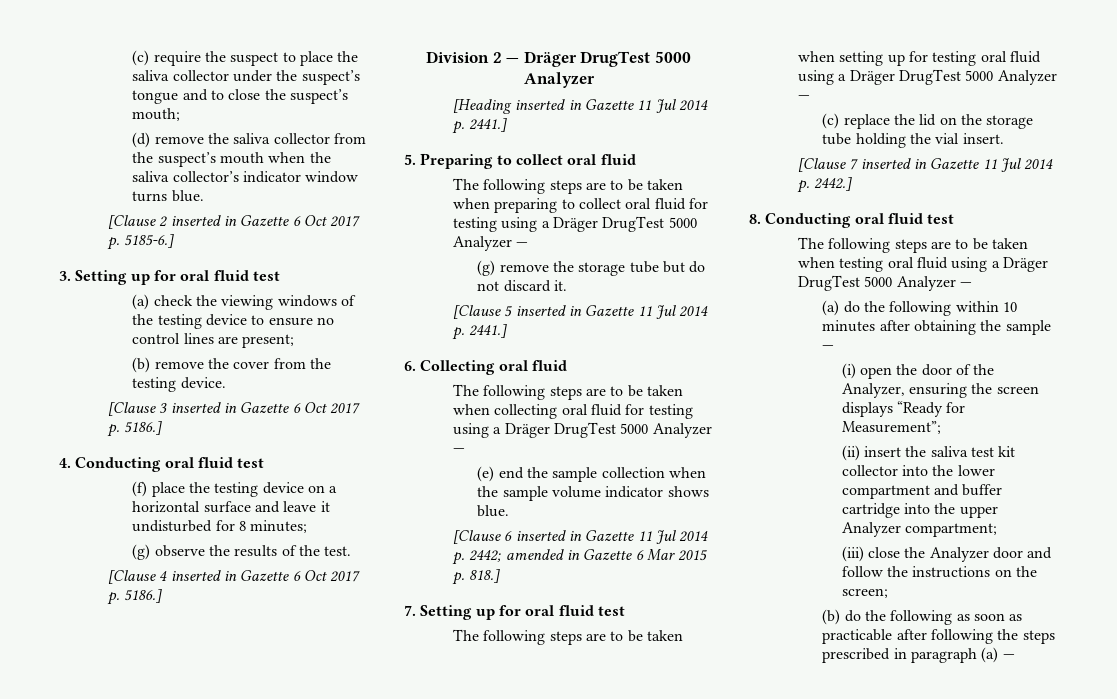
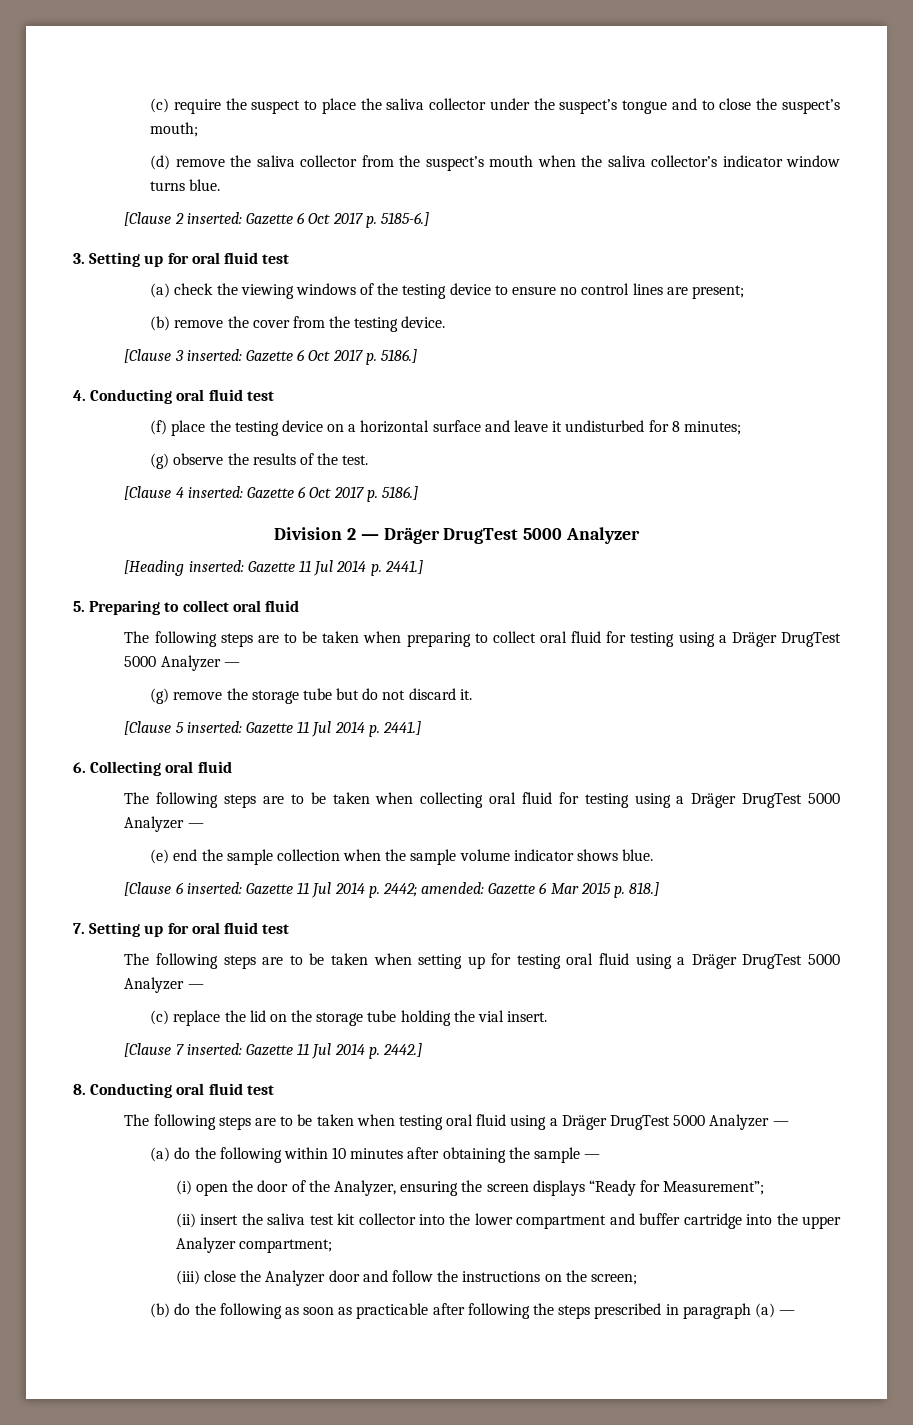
- [Clause 2 inserted in Gazette 6 Oct 2017 p. 5185-6.]
+ [Clause 2 inserted: Gazette 6 Oct 2017 p. 5185-6.]
- [Clause 3 inserted in Gazette 6 Oct 2017 p. 5186.]
+ [Clause 3 inserted: Gazette 6 Oct 2017 p. 5186.]
- [Clause 4 inserted in Gazette 6 Oct 2017 p. 5186.]
+ [Clause 4 inserted: Gazette 6 Oct 2017 p. 5186.]
- [Heading inserted in Gazette 11 Jul 2014 p. 2441.]
+ [Heading inserted: Gazette 11 Jul 2014 p. 2441.]
- [Clause 5 inserted in Gazette 11 Jul 2014 p. 2441.]
+ [Clause 5 inserted: Gazette 11 Jul 2014 p. 2441.]
- [Clause 6 inserted in Gazette 11 Jul 2014 p. 2442; amended in Gazette 6 Mar 2015 p. 818.]
+ [Clause 6 inserted: Gazette 11 Jul 2014 p. 2442; amended: Gazette 6 Mar 2015 p. 818.]
- [Clause 7 inserted in Gazette 11 Jul 2014 p. 2442.]
+ [Clause 7 inserted: Gazette 11 Jul 2014 p. 2442.]

